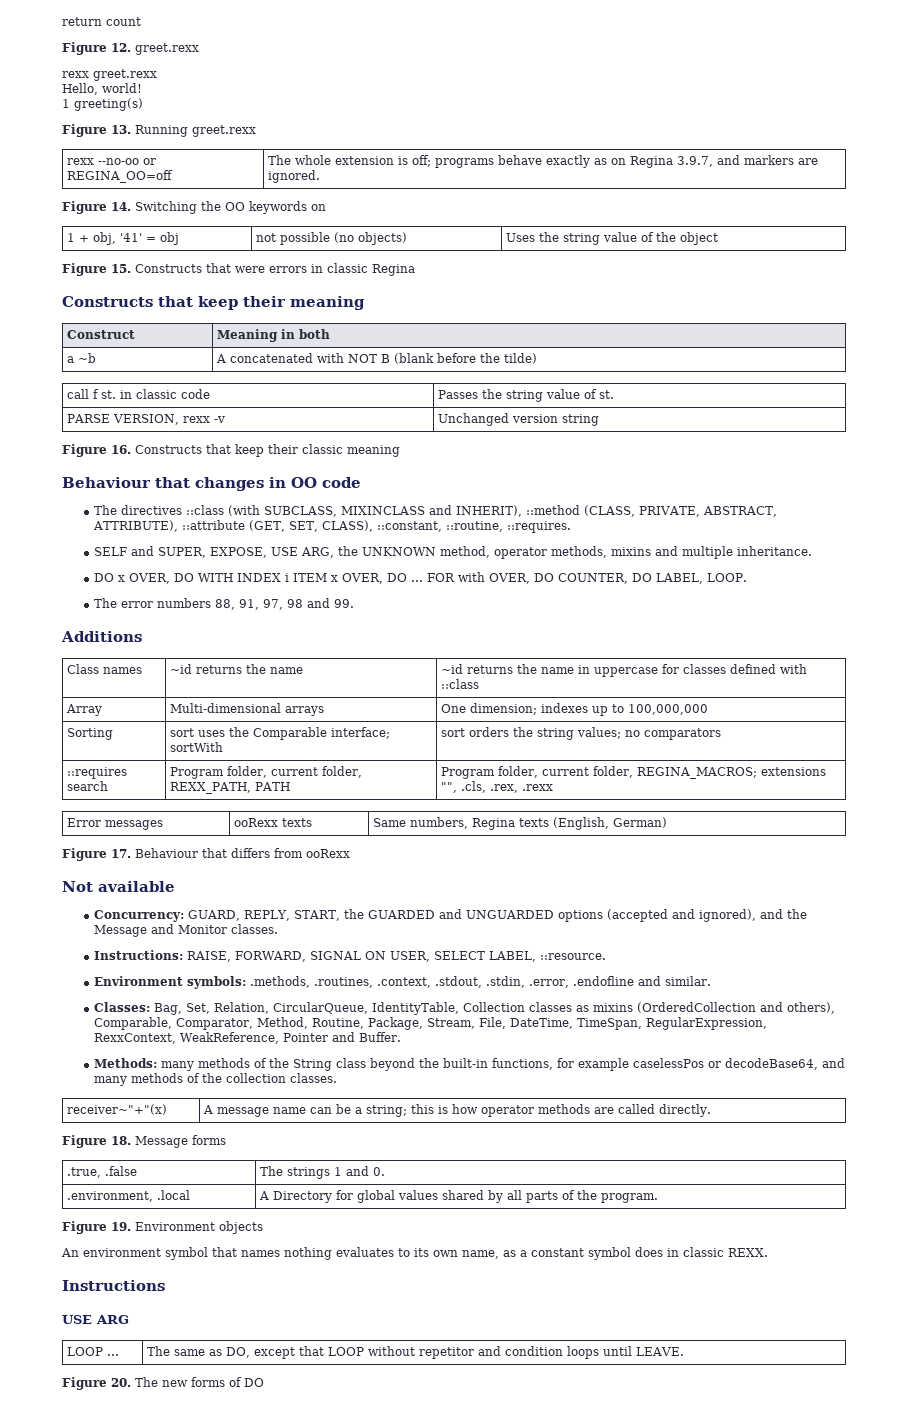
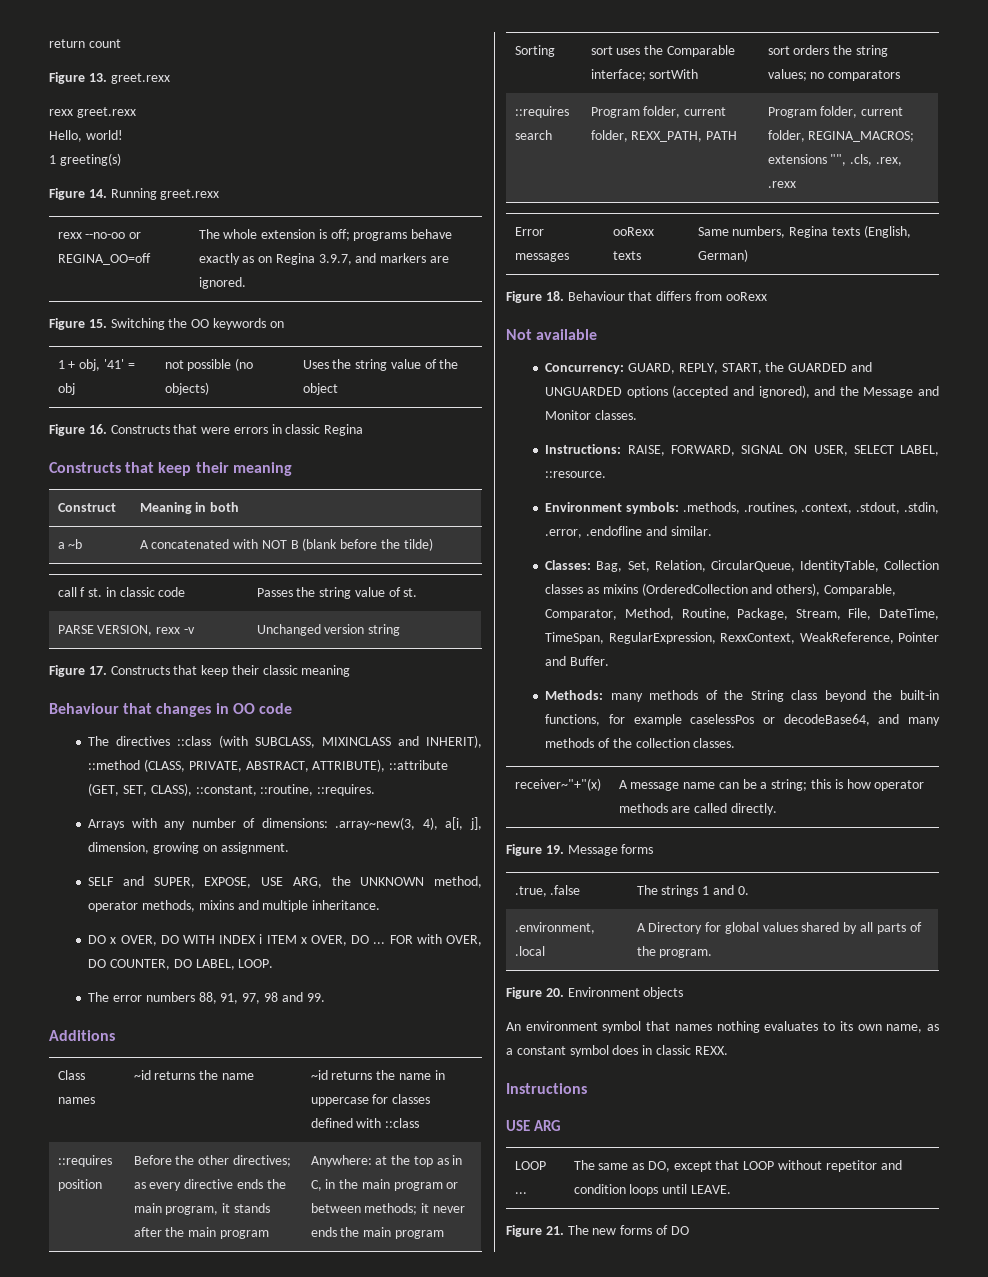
- Figure 12. greet.rexx
+ Figure 13. greet.rexx
- Figure 13. Running greet.rexx
+ Figure 14. Running greet.rexx
- Figure 14. Switching the OO keywords on
+ Figure 15. Switching the OO keywords on
- Figure 15. Constructs that were errors in classic Regina
+ Figure 16. Constructs that were errors in classic Regina
- Figure 16. Constructs that keep their classic meaning
+ Figure 17. Constructs that keep their classic meaning
+ Arrays with any number of dimensions: .array~new(3, 4), a[i, j], dimension, growing on assignment.
- Array | Multi-dimensional arrays | One dimension; indexes up to 100,000,000
+ ::requires position | Before the other directives; as every directive ends the main program, it stands after the main program | Anywhere: at the top as in C, in the main program or between methods; it never ends the main program
- Figure 17. Behaviour that differs from ooRexx
+ Figure 18. Behaviour that differs from ooRexx
- Figure 18. Message forms
+ Figure 19. Message forms
- Figure 19. Environment objects
+ Figure 20. Environment objects
- Figure 20. The new forms of DO
+ Figure 21. The new forms of DO

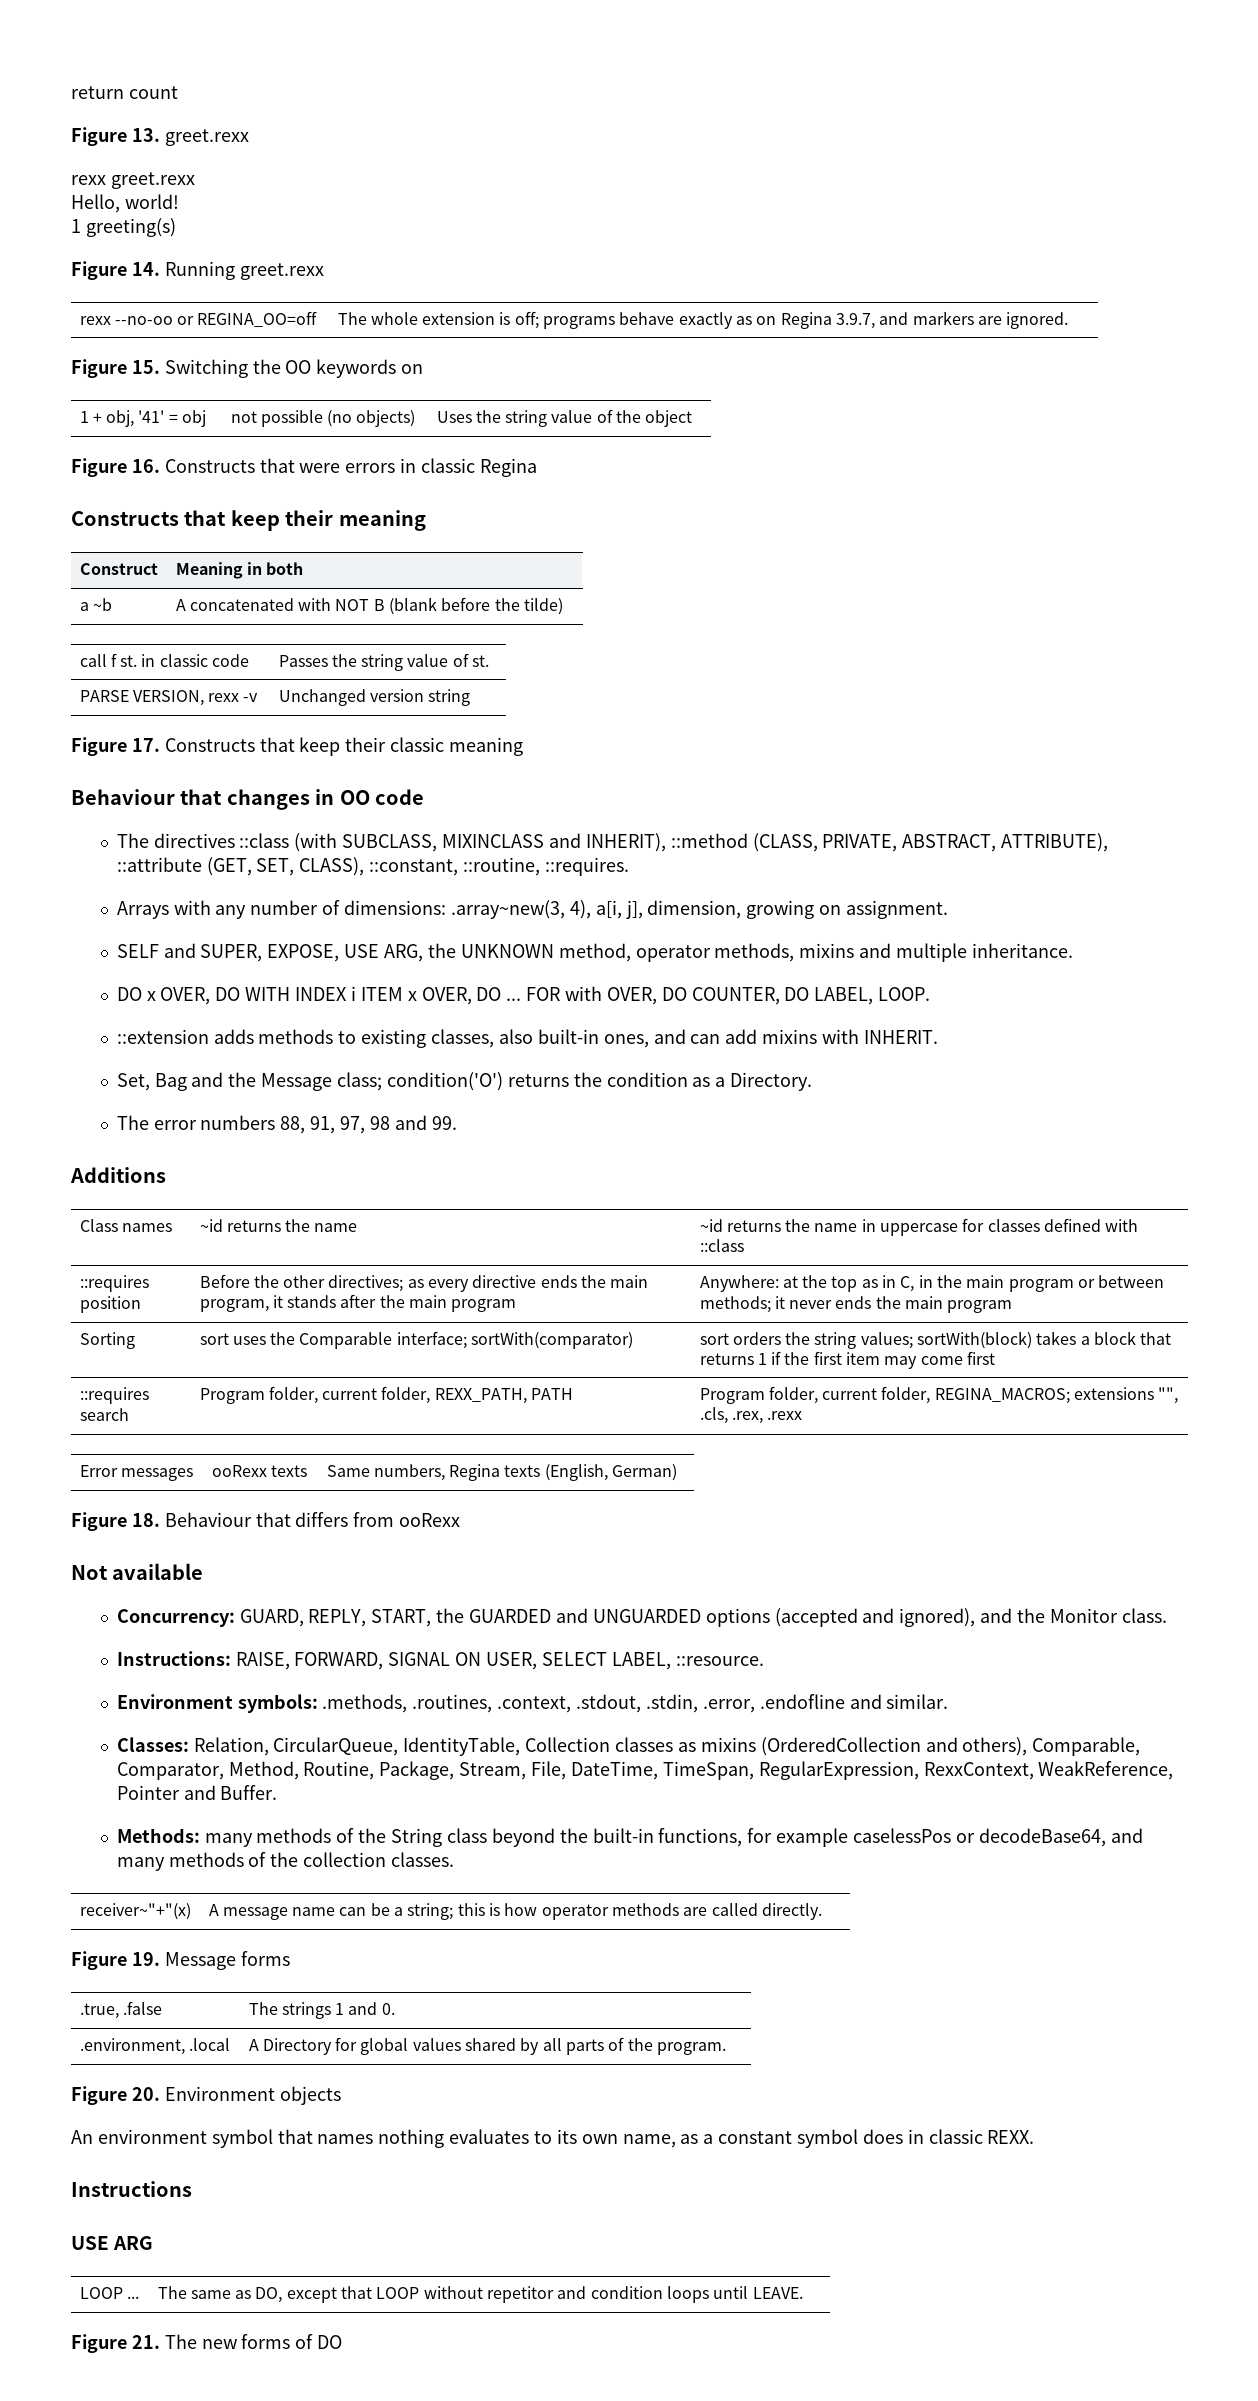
+ ::extension adds methods to existing classes, also built-in ones, and can add mixins with INHERIT.
+ Set, Bag and the Message class; condition('O') returns the condition as a Directory.
- Sorting | sort uses the Comparable interface; sortWith | sort orders the string values; no comparators
+ Sorting | sort uses the Comparable interface; sortWith(comparator) | sort orders the string values; sortWith(block) takes a block that returns 1 if the first item may come first
- Concurrency: GUARD, REPLY, START, the GUARDED and UNGUARDED options (accepted and ignored), and the Message and Monitor classes.
+ Concurrency: GUARD, REPLY, START, the GUARDED and UNGUARDED options (accepted and ignored), and the Monitor class.
- Classes: Bag, Set, Relation, CircularQueue, IdentityTable, Collection classes as mixins (OrderedCollection and others), Comparable, Comparator, Method, Routine, Package, Stream, File, DateTime, TimeSpan, RegularExpression, RexxContext, WeakReference, Pointer and Buffer.
+ Classes: Relation, CircularQueue, IdentityTable, Collection classes as mixins (OrderedCollection and others), Comparable, Comparator, Method, Routine, Package, Stream, File, DateTime, TimeSpan, RegularExpression, RexxContext, WeakReference, Pointer and Buffer.

